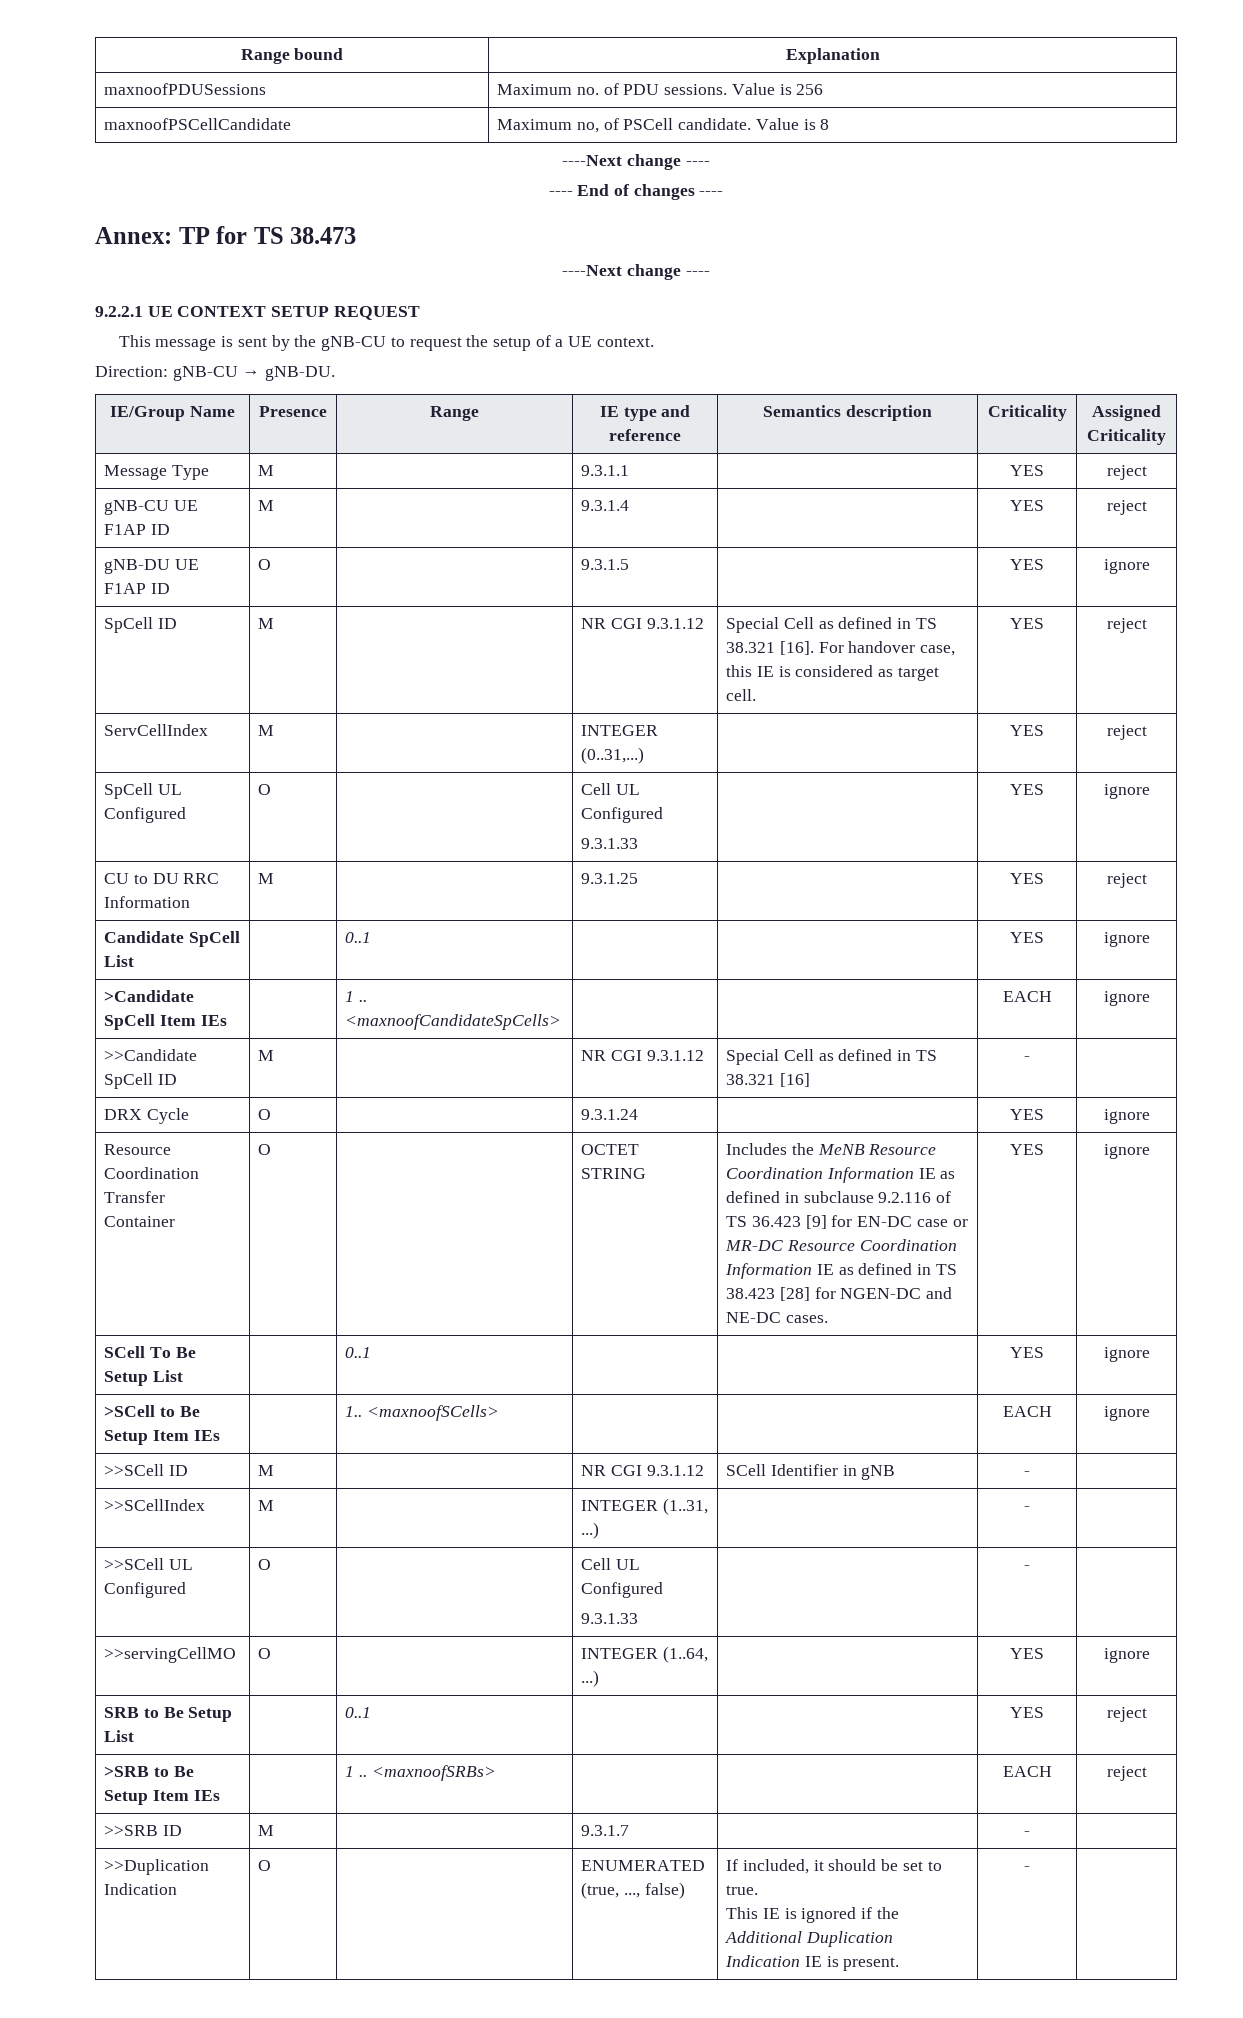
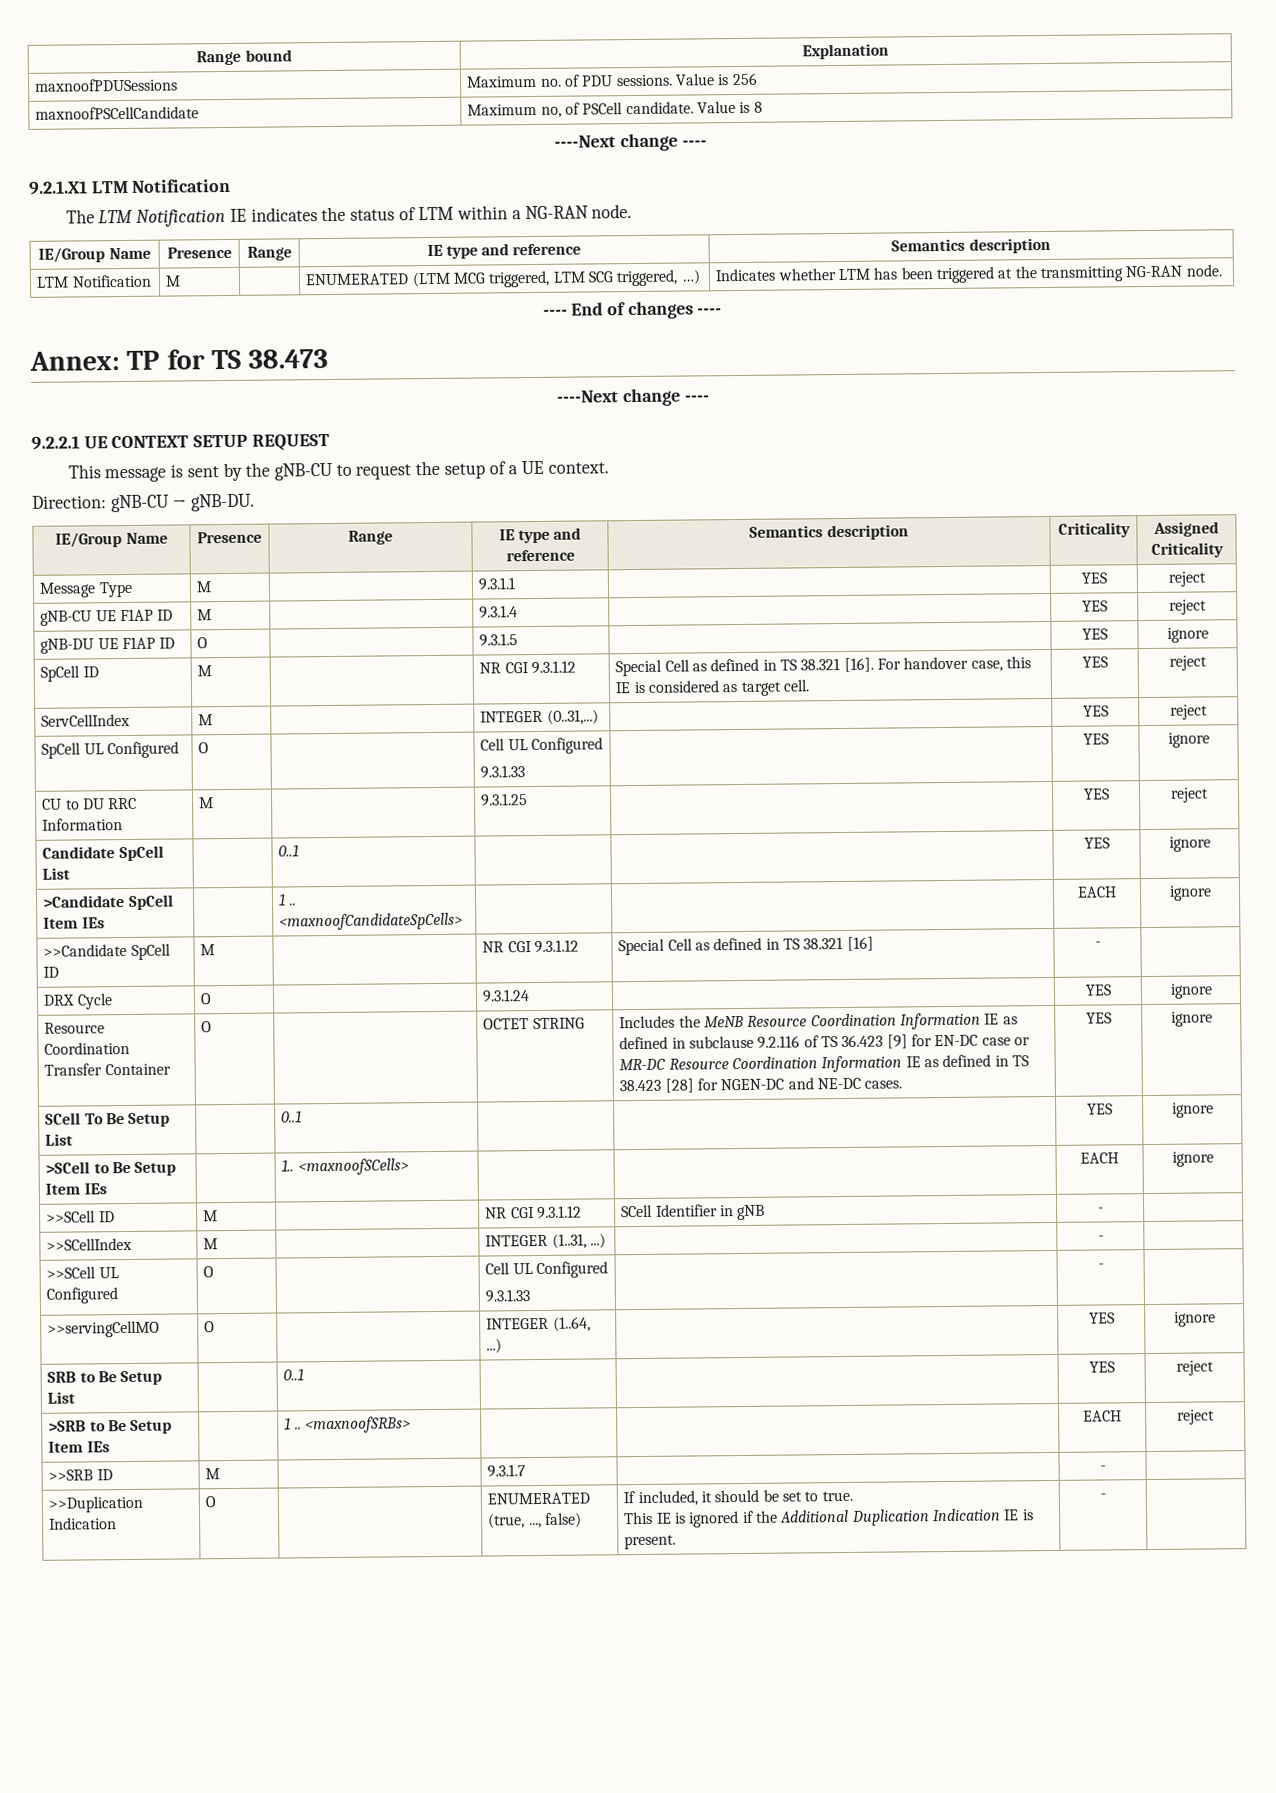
+ 9.2.1.X1 LTM Notification
+ The LTM Notification IE indicates the status of LTM within a NG-RAN node.
+ IE/Group Name | Presence | Range | IE type and reference | Semantics description
+ LTM Notification | M | | ENUMERATED (LTM MCG triggered, LTM SCG triggered, …) | Indicates whether LTM has been triggered at the transmitting NG-RAN node.

